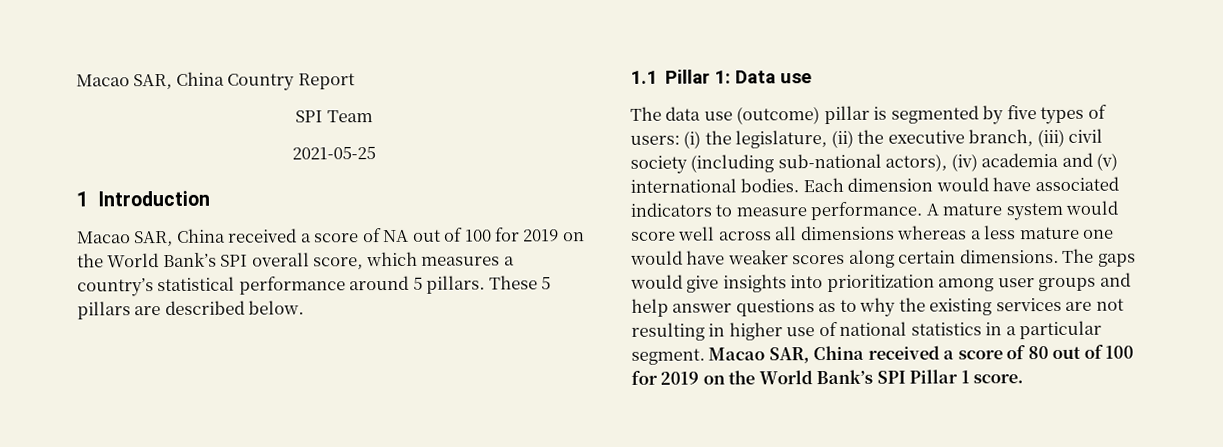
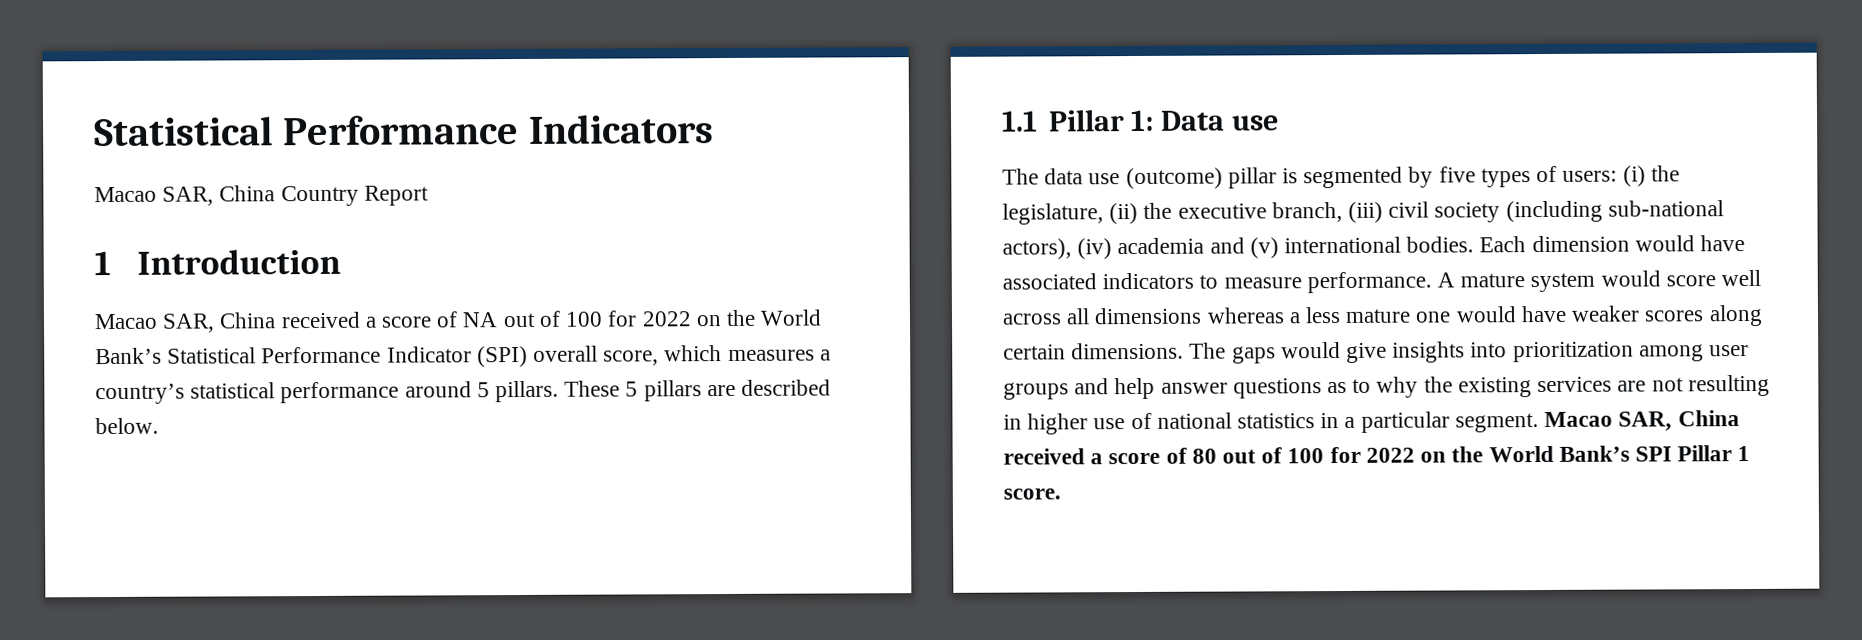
+ Statistical Performance Indicators
- SPI Team
- 2021-05-25
- Macao SAR, China received a score of NA out of 100 for 2019 on the World Bank’s SPI overall score, which measures a country’s statistical performance around 5 pillars.
+ Macao SAR, China received a score of NA out of 100 for 2022 on the World Bank’s Statistical Performance Indicator (SPI) overall score, which measures a country’s statistical performance around 5 pillars.
- Macao SAR, China received a score of 80 out of 100 for 2019 on the World Bank’s SPI Pillar 1 score.
+ Macao SAR, China received a score of 80 out of 100 for 2022 on the World Bank’s SPI Pillar 1 score.

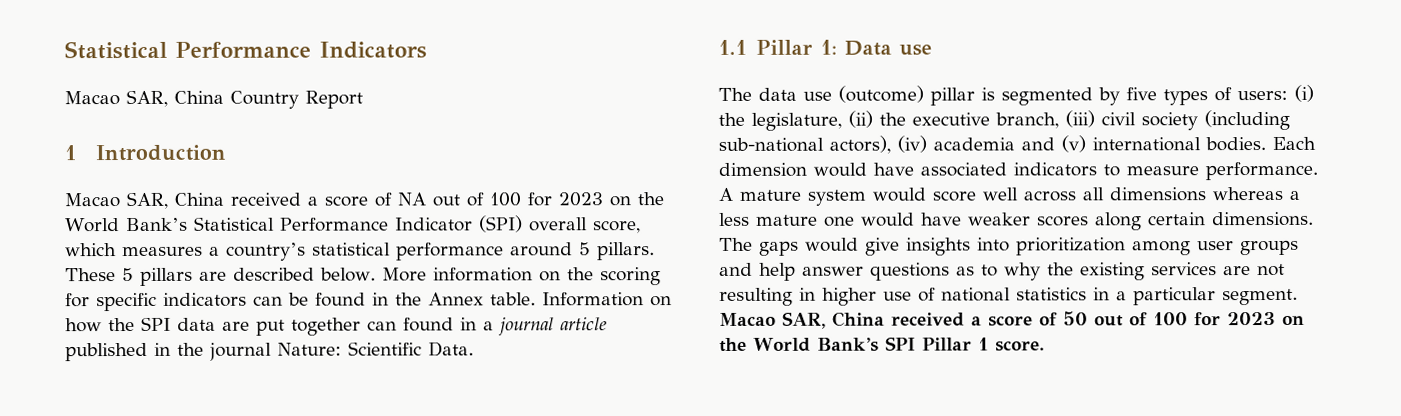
- Macao SAR, China received a score of NA out of 100 for 2022 on the World Bank’s Statistical Performance Indicator (SPI) overall score, which measures a country’s statistical performance around 5 pillars.
+ Macao SAR, China received a score of NA out of 100 for 2023 on the World Bank’s Statistical Performance Indicator (SPI) overall score, which measures a country’s statistical performance around 5 pillars.
+ More information on the scoring for specific indicators can be found in the Annex table. Information on how the SPI data are put together can found in a journal article published in the journal Nature: Scientific Data.
- Macao SAR, China received a score of 80 out of 100 for 2022 on the World Bank’s SPI Pillar 1 score.
+ Macao SAR, China received a score of 50 out of 100 for 2023 on the World Bank’s SPI Pillar 1 score.

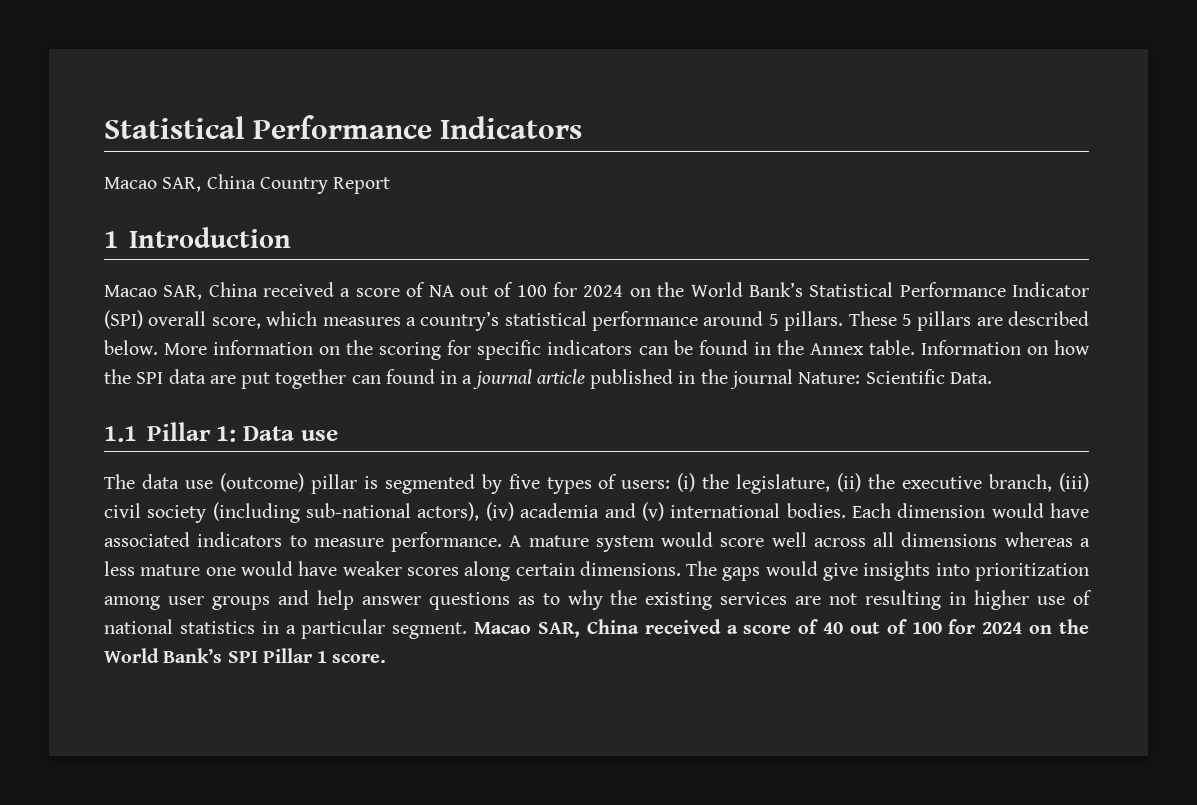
- Macao SAR, China received a score of NA out of 100 for 2023 on the World Bank’s Statistical Performance Indicator (SPI) overall score, which measures a country’s statistical performance around 5 pillars.
+ Macao SAR, China received a score of NA out of 100 for 2024 on the World Bank’s Statistical Performance Indicator (SPI) overall score, which measures a country’s statistical performance around 5 pillars.
- Macao SAR, China received a score of 50 out of 100 for 2023 on the World Bank’s SPI Pillar 1 score.
+ Macao SAR, China received a score of 40 out of 100 for 2024 on the World Bank’s SPI Pillar 1 score.

